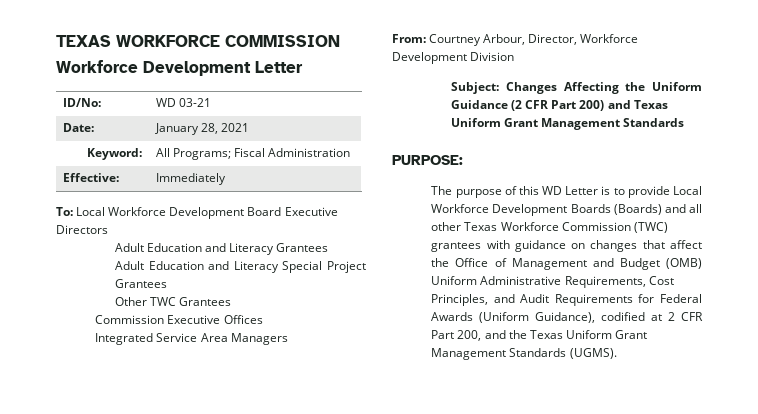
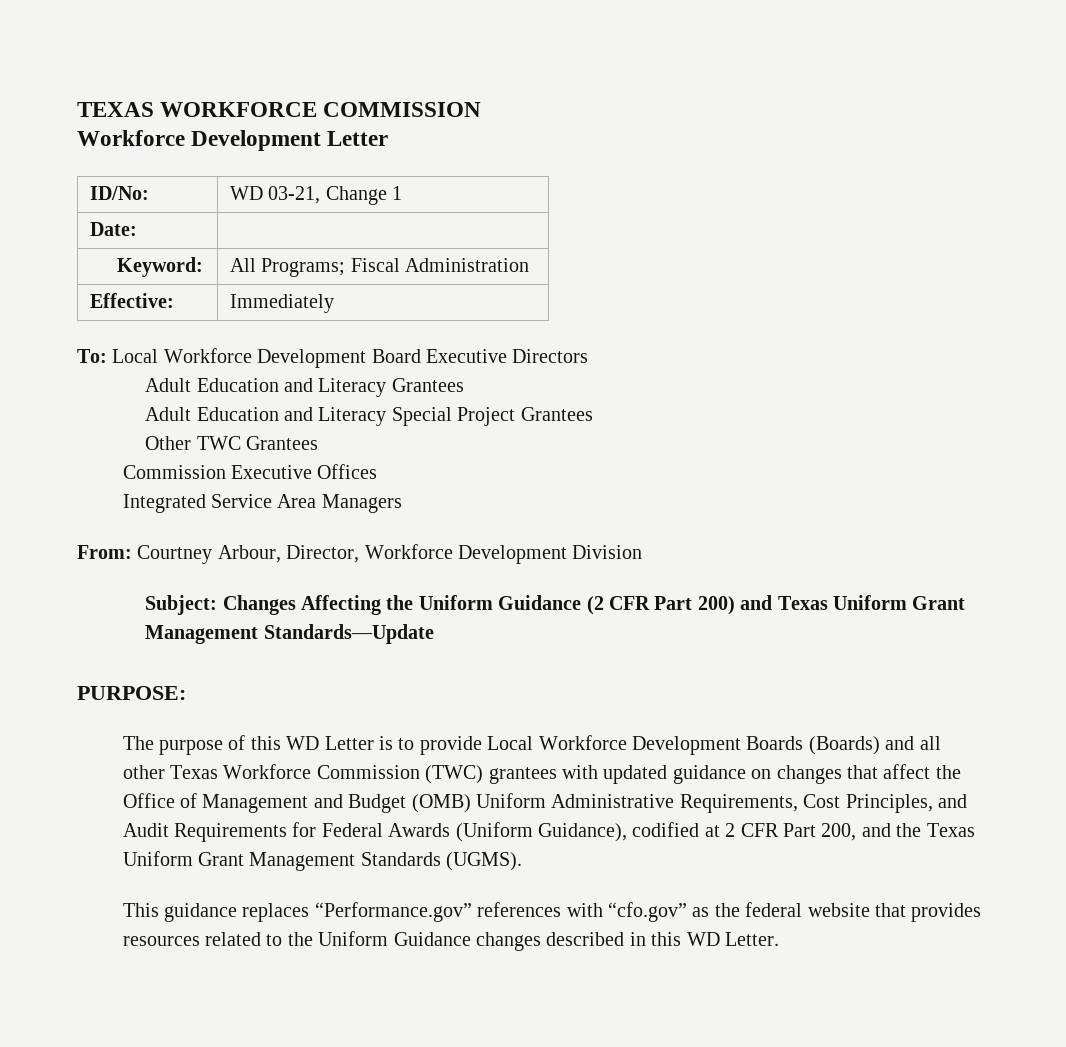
- ID/No: | WD 03-21
- Date: | January 28, 2021
+ ID/No: | WD 03-21, Change 1
+ Date: |
- Subject: Changes Affecting the Uniform Guidance (2 CFR Part 200) and Texas Uniform Grant Management Standards
+ Subject: Changes Affecting the Uniform Guidance (2 CFR Part 200) and Texas Uniform Grant Management Standards—Update
- The purpose of this WD Letter is to provide Local Workforce Development Boards (Boards) and all other Texas Workforce Commission (TWC) grantees with guidance on changes that affect the Office of Management and Budget (OMB) Uniform Administrative Requirements, Cost Principles, and Audit Requirements for Federal Awards (Uniform Guidance), codified at 2 CFR Part 200, and the Texas Uniform Grant Management Standards (UGMS).
+ The purpose of this WD Letter is to provide Local Workforce Development Boards (Boards) and all other Texas Workforce Commission (TWC) grantees with updated guidance on changes that affect the Office of Management and Budget (OMB) Uniform Administrative Requirements, Cost Principles, and Audit Requirements for Federal Awards (Uniform Guidance), codified at 2 CFR Part 200, and the Texas Uniform Grant Management Standards (UGMS).
+ This guidance replaces “Performance.gov” references with “cfo.gov” as the federal website that provides resources related to the Uniform Guidance changes described in this WD Letter.

